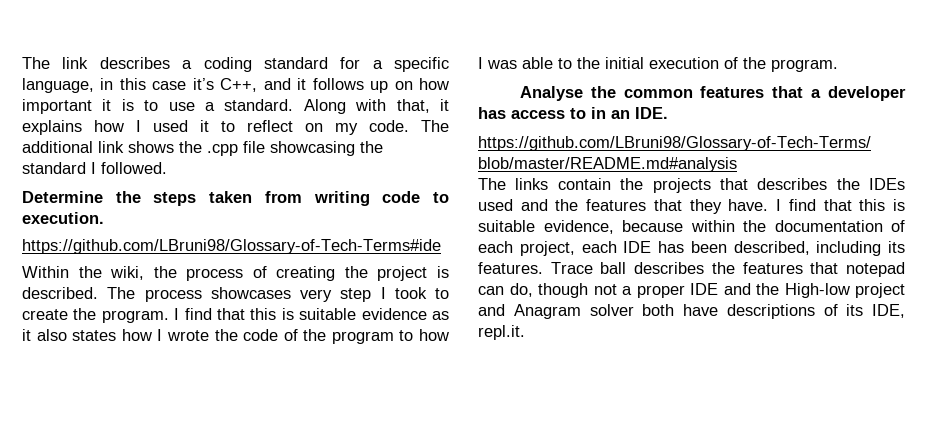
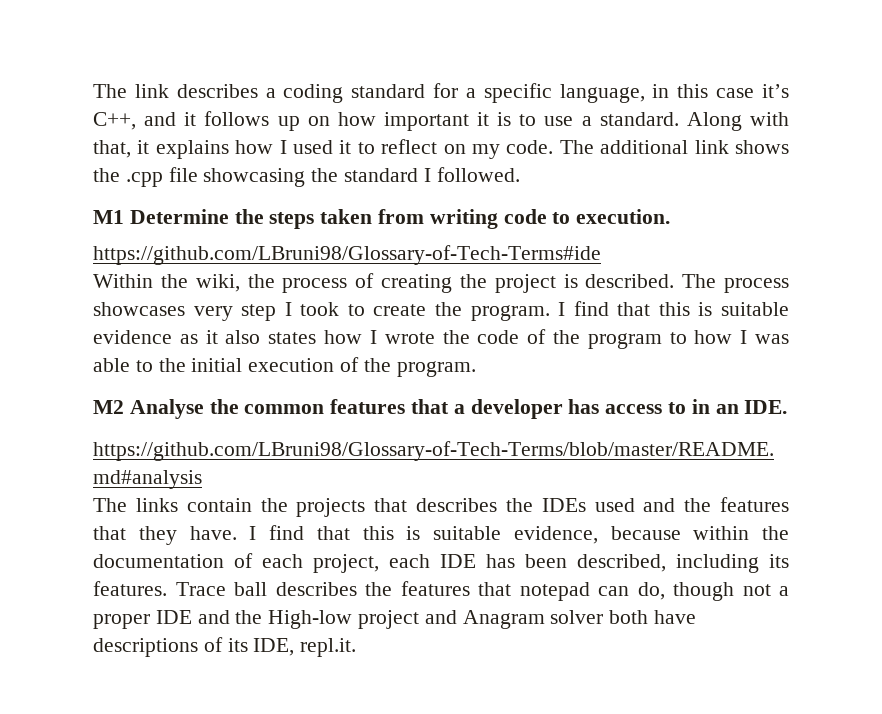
- Determine the steps taken from writing code to execution.
+ M1 Determine the steps taken from writing code to execution.
- Analyse the common features that a developer has access to in an IDE.
+ M2 Analyse the common features that a developer has access to in an IDE.

